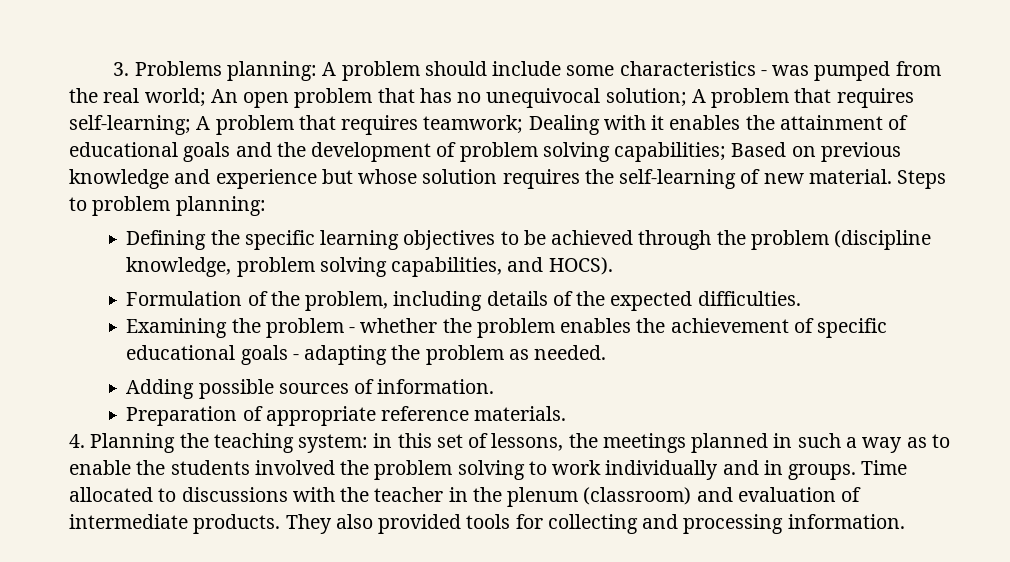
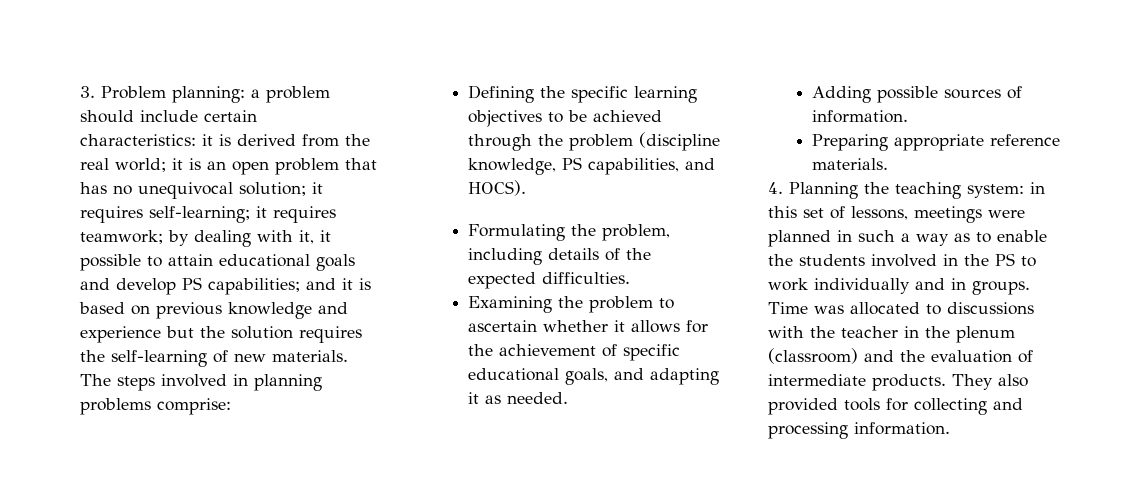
- 3. Problems planning: A problem should include some characteristics - was pumped from the real world; An open problem that has no unequivocal solution; A problem that requires self-learning; A problem that requires teamwork; Dealing with it enables the attainment of educational goals and the development of problem solving capabilities; Based on previous knowledge and experience but whose solution requires the self-learning of new material. Steps to problem planning:
+ 3. Problem planning: a problem should include certain characteristics: it is derived from the real world; it is an open problem that has no unequivocal solution; it requires self-learning; it requires teamwork; by dealing with it, it possible to attain educational goals and develop PS capabilities; and it is based on previous knowledge and experience but the solution requires the self-learning of new materials. The steps involved in planning problems comprise:
- Defining the specific learning objectives to be achieved through the problem (discipline knowledge, problem solving capabilities, and HOCS).
+ Defining the specific learning objectives to be achieved through the problem (discipline knowledge, PS capabilities, and HOCS).
- Formulation of the problem, including details of the expected difficulties.
+ Formulating the problem, including details of the expected difficulties.
- Examining the problem - whether the problem enables the achievement of specific educational goals - adapting the problem as needed.
+ Examining the problem to ascertain whether it allows for the achievement of specific educational goals, and adapting it as needed.
- Preparation of appropriate reference materials.
+ Preparing appropriate reference materials.
- 4. Planning the teaching system: in this set of lessons, the meetings planned in such a way as to enable the students involved the problem solving to work individually and in groups.
+ 4. Planning the teaching system: in this set of lessons, meetings were planned in such a way as to enable the students involved in the PS to work individually and in groups.
- Time allocated to discussions with the teacher in the plenum (classroom) and evaluation of intermediate products.
+ Time was allocated to discussions with the teacher in the plenum (classroom) and the evaluation of intermediate products.

